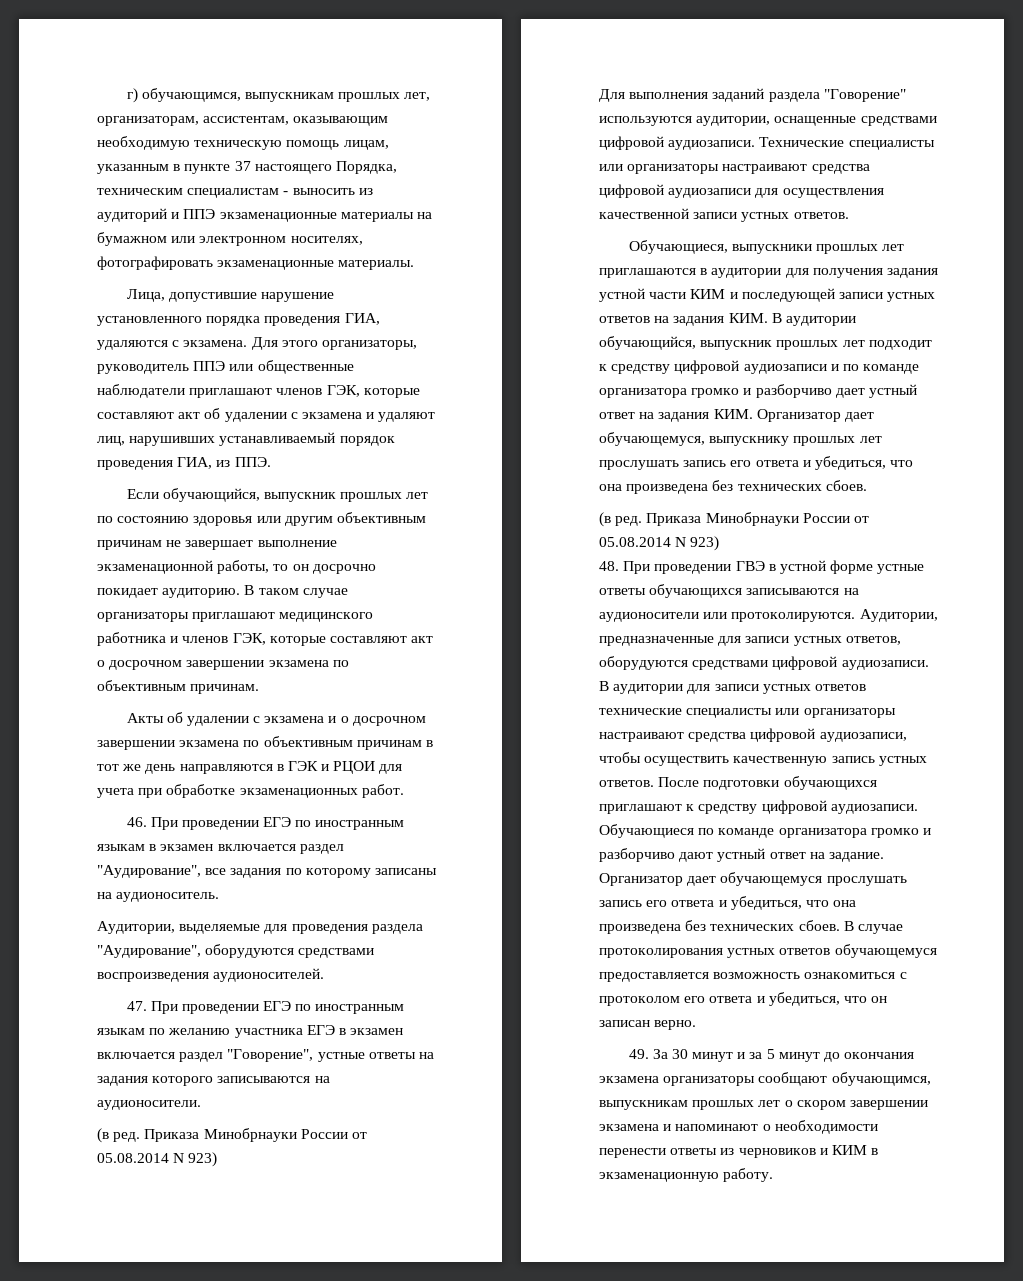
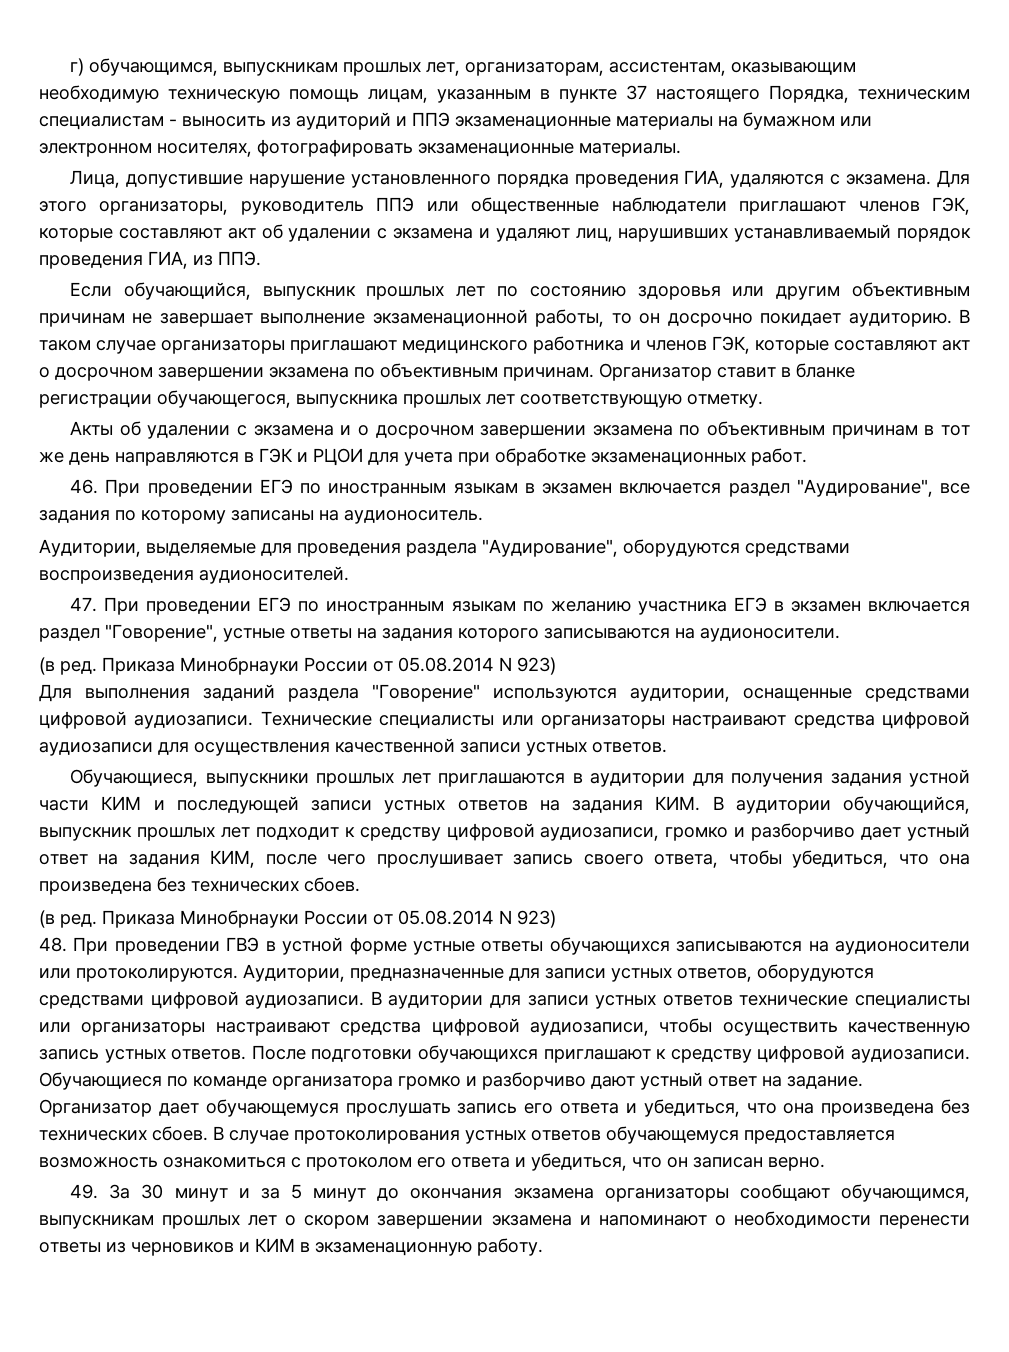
+ Организатор ставит в бланке регистрации обучающегося, выпускника прошлых лет соответствующую отметку.
- Обучающиеся, выпускники прошлых лет приглашаются в аудитории для получения задания устной части КИМ и последующей записи устных ответов на задания КИМ. В аудитории обучающийся, выпускник прошлых лет подходит к средству цифровой аудиозаписи и по команде организатора громко и разборчиво дает устный ответ на задания КИМ. Организатор дает обучающемуся, выпускнику прошлых лет прослушать запись его ответа и убедиться, что она произведена без технических сбоев.
+ Обучающиеся, выпускники прошлых лет приглашаются в аудитории для получения задания устной части КИМ и последующей записи устных ответов на задания КИМ. В аудитории обучающийся, выпускник прошлых лет подходит к средству цифровой аудиозаписи, громко и разборчиво дает устный ответ на задания КИМ, после чего прослушивает запись своего ответа, чтобы убедиться, что она произведена без технических сбоев.

